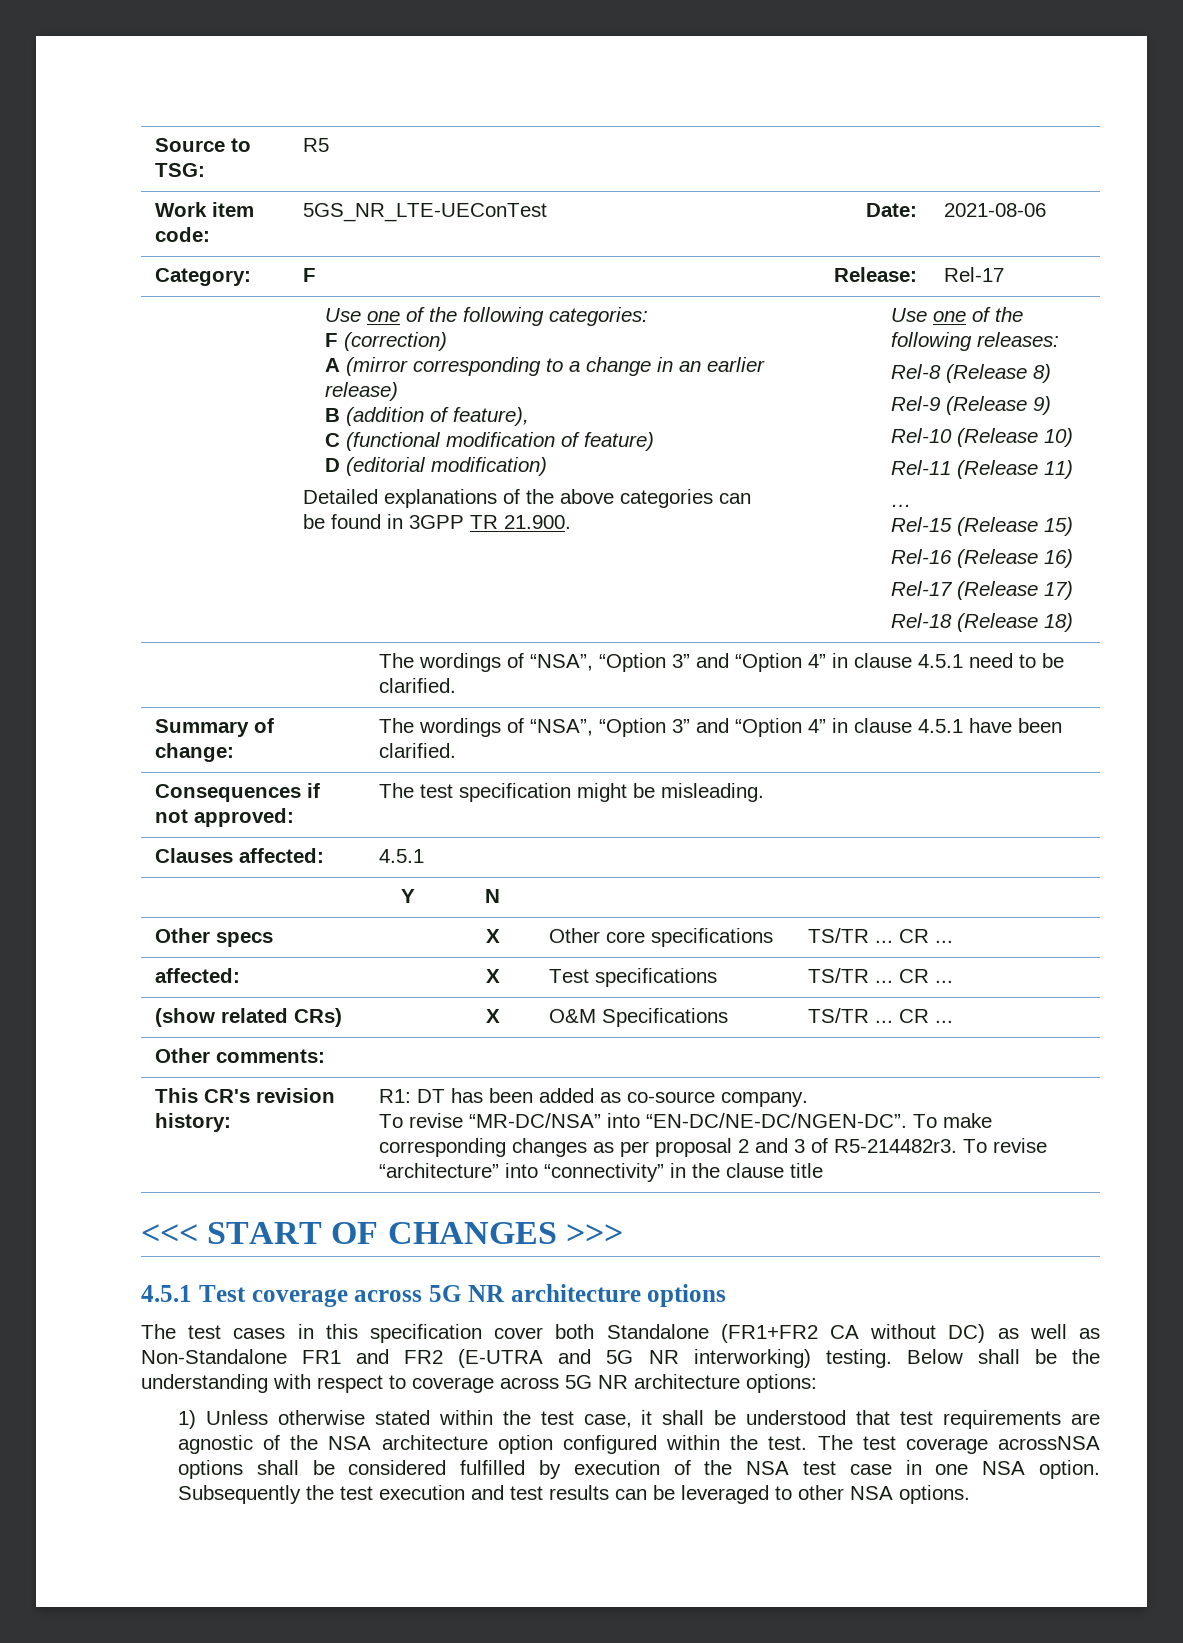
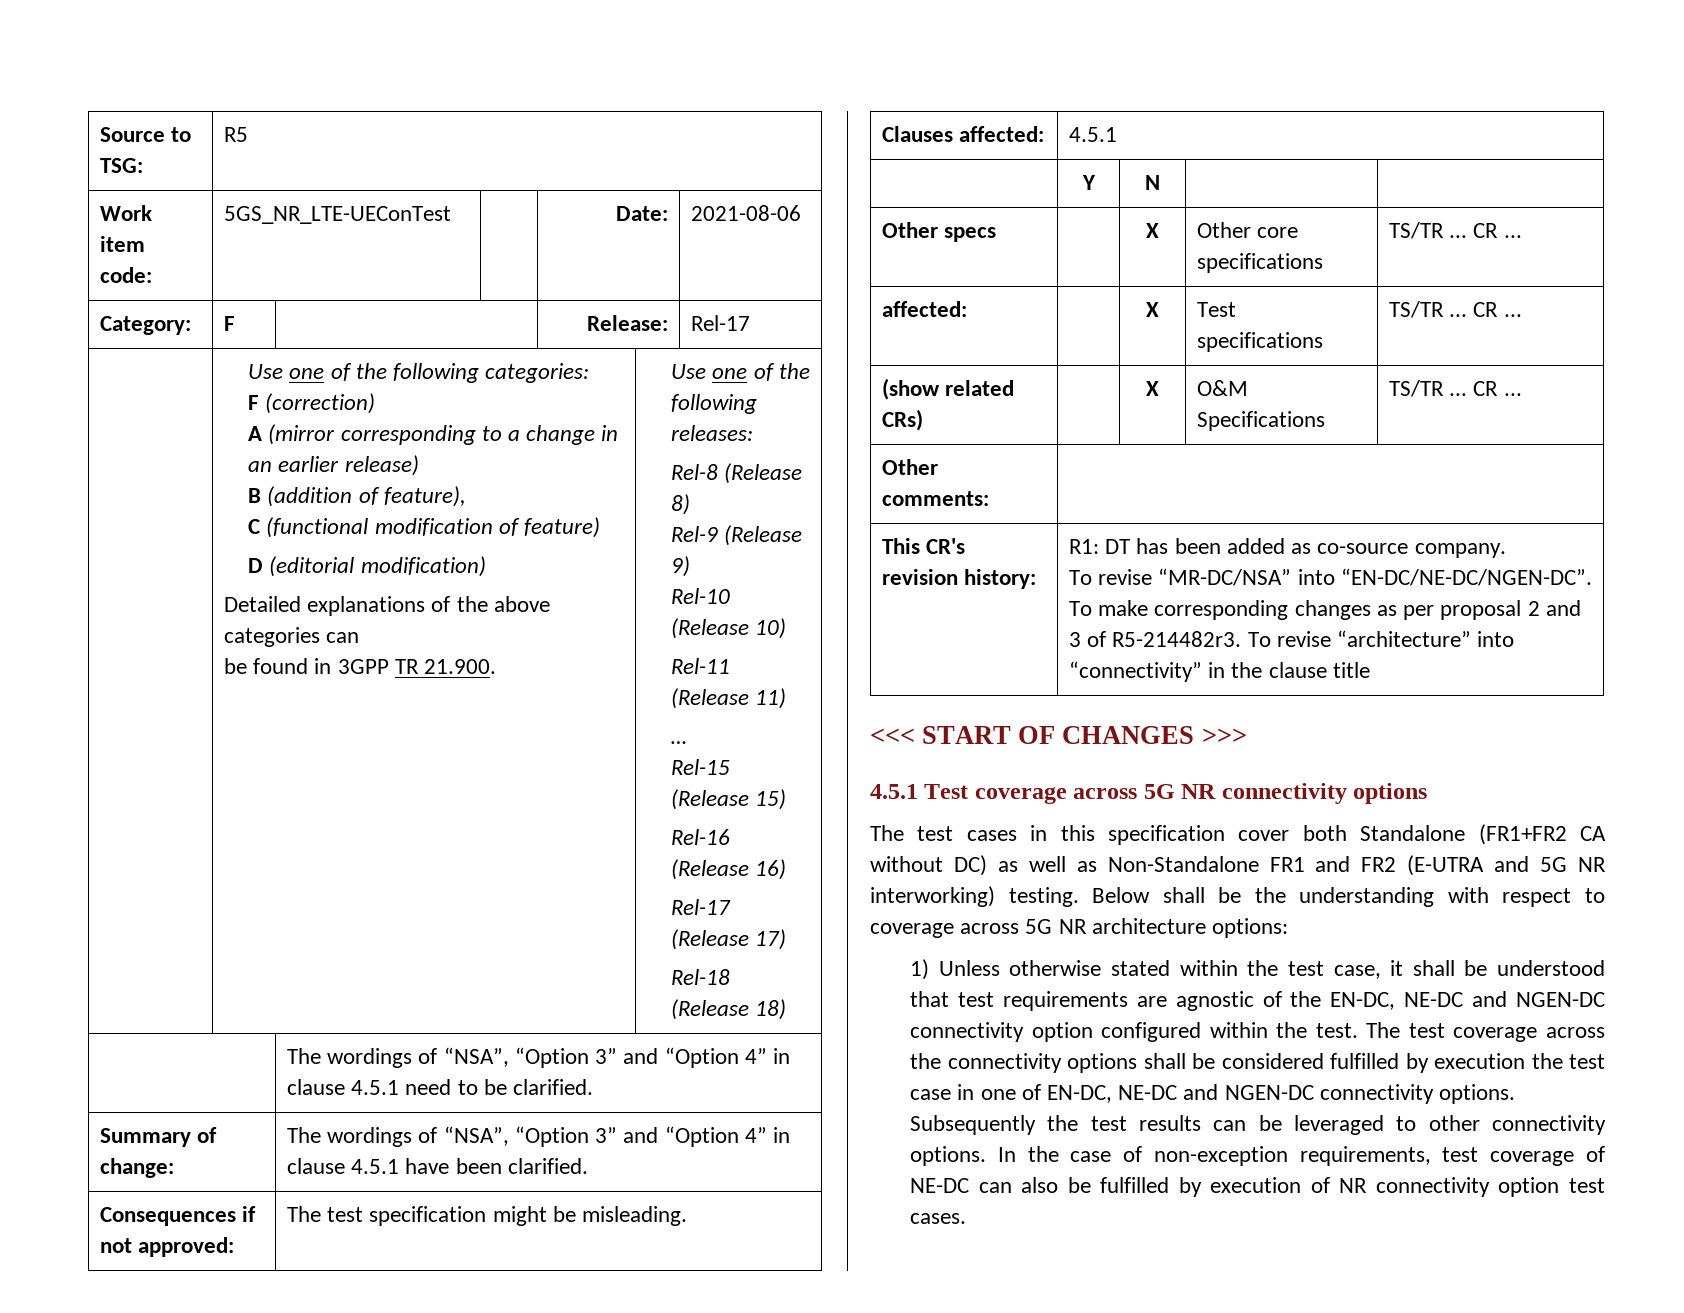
- 4.5.1 Test coverage across 5G NR architecture options
+ 4.5.1 Test coverage across 5G NR connectivity options
- 1) Unless otherwise stated within the test case, it shall be understood that test requirements are agnostic of the NSA architecture option configured within the test.
+ 1) Unless otherwise stated within the test case, it shall be understood that test requirements are agnostic of the EN-DC, NE-DC and NGEN-DC connectivity option configured within the test.
- The test coverage acrossNSA options shall be considered fulfilled by execution of the NSA test case in one NSA option. Subsequently the test execution and test results can be leveraged to other NSA options.
+ The test coverage across the connectivity options shall be considered fulfilled by execution the test case in one of EN-DC, NE-DC and NGEN-DC connectivity options. Subsequently the test results can be leveraged to other connectivity options. In the case of non-exception requirements, test coverage of NE-DC can also be fulfilled by execution of NR connectivity option test cases.

